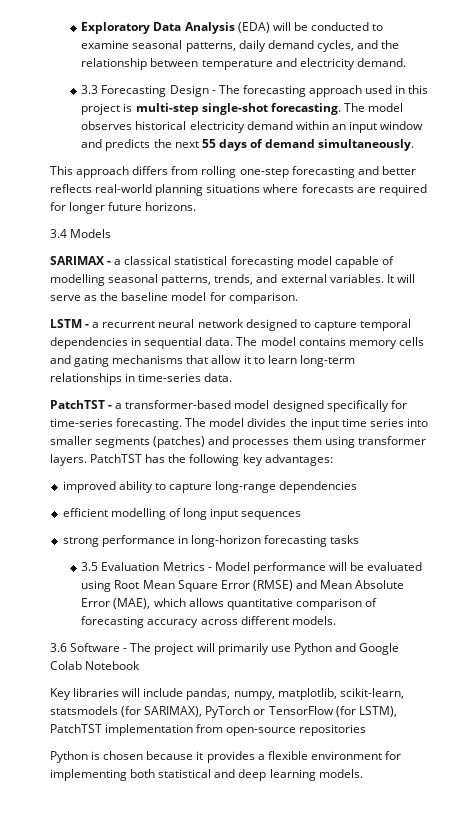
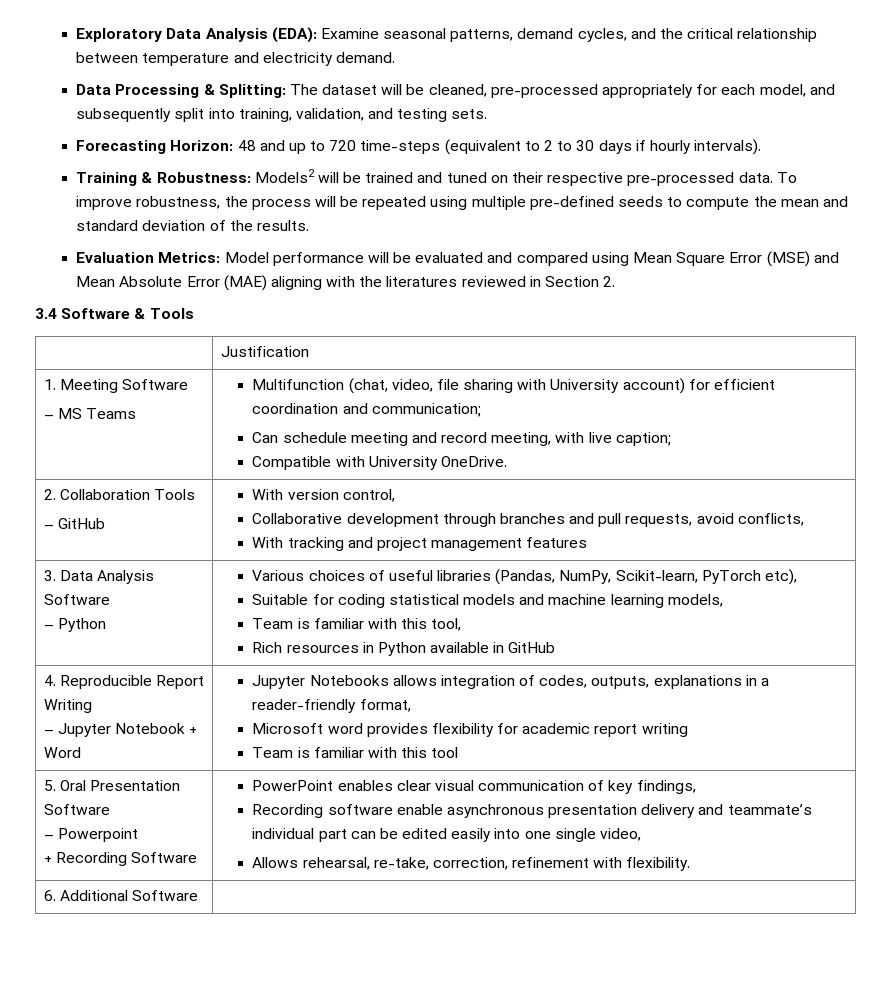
- Exploratory Data Analysis (EDA) will be conducted to examine seasonal patterns, daily demand cycles, and the relationship between temperature and electricity demand.
+ Exploratory Data Analysis (EDA): Examine seasonal patterns, demand cycles, and the critical relationship between temperature and electricity demand.
- 3.3 Forecasting Design - The forecasting approach used in this project is multi-step single-shot forecasting. The model observes historical electricity demand within an input window and predicts the next 55 days of demand simultaneously.
- This approach differs from rolling one-step forecasting and better reflects real-world planning situations where forecasts are required for longer future horizons.
- 3.4 Models
- SARIMAX - a classical statistical forecasting model capable of modelling seasonal patterns, trends, and external variables. It will serve as the baseline model for comparison.
- LSTM - a recurrent neural network designed to capture temporal dependencies in sequential data. The model contains memory cells and gating mechanisms that allow it to learn long-term relationships in time-series data.
- PatchTST - a transformer-based model designed specifically for time-series forecasting. The model divides the input time series into smaller segments (patches) and processes them using transformer layers. PatchTST has the following key advantages:
- improved ability to capture long-range dependencies
- efficient modelling of long input sequences
- strong performance in long-horizon forecasting tasks
- 3.5 Evaluation Metrics - Model performance will be evaluated using Root Mean Square Error (RMSE) and Mean Absolute Error (MAE), which allows quantitative comparison of forecasting accuracy across different models.
- 3.6 Software - The project will primarily use Python and Google Colab Notebook
- Key libraries will include pandas, numpy, matplotlib, scikit-learn, statsmodels (for SARIMAX), PyTorch or TensorFlow (for LSTM), PatchTST implementation from open-source repositories
- Python is chosen because it provides a flexible environment for implementing both statistical and deep learning models.
+ Data Processing & Splitting: The dataset will be cleaned, pre-processed appropriately for each model, and subsequently split into training, validation, and testing sets.
+ Forecasting Horizon: 48 and up to 720 time-steps (equivalent to 2 to 30 days if hourly intervals).
+ Training & Robustness: Models2 will be trained and tuned on their respective pre-processed data. To improve robustness, the process will be repeated using multiple pre-defined seeds to compute the mean and standard deviation of the results.
+ Evaluation Metrics: Model performance will be evaluated and compared using Mean Square Error (MSE) and Mean Absolute Error (MAE) aligning with the literatures reviewed in Section 2.
+ 3.4 Software & Tools
+ | Justification
+ 1. Meeting Software
+ – MS Teams | Multifunction (chat, video, file sharing with University account) for efficient coordination and communication;
+ Can schedule meeting and record meeting, with live caption;
+ Compatible with University OneDrive.
+ 2. Collaboration Tools
+ – GitHub | With version control,
+ Collaborative development through branches and pull requests, avoid conflicts,
+ With tracking and project management features
+ 3. Data Analysis Software
+ – Python | Various choices of useful libraries (Pandas, NumPy, Scikit-learn, PyTorch etc),
+ Suitable for coding statistical models and machine learning models,
+ Team is familiar with this tool,
+ Rich resources in Python available in GitHub
+ 4. Reproducible Report Writing
+ – Jupyter Notebook + Word | Jupyter Notebooks allows integration of codes, outputs, explanations in a reader-friendly format,
+ Microsoft word provides flexibility for academic report writing
+ Team is familiar with this tool
+ 5. Oral Presentation Software
+ – Powerpoint
+ + Recording Software | PowerPoint enables clear visual communication of key findings,
+ Recording software enable asynchronous presentation delivery and teammate’s individual part can be edited easily into one single video,
+ Allows rehearsal, re-take, correction, refinement with flexibility.
+ 6. Additional Software |

